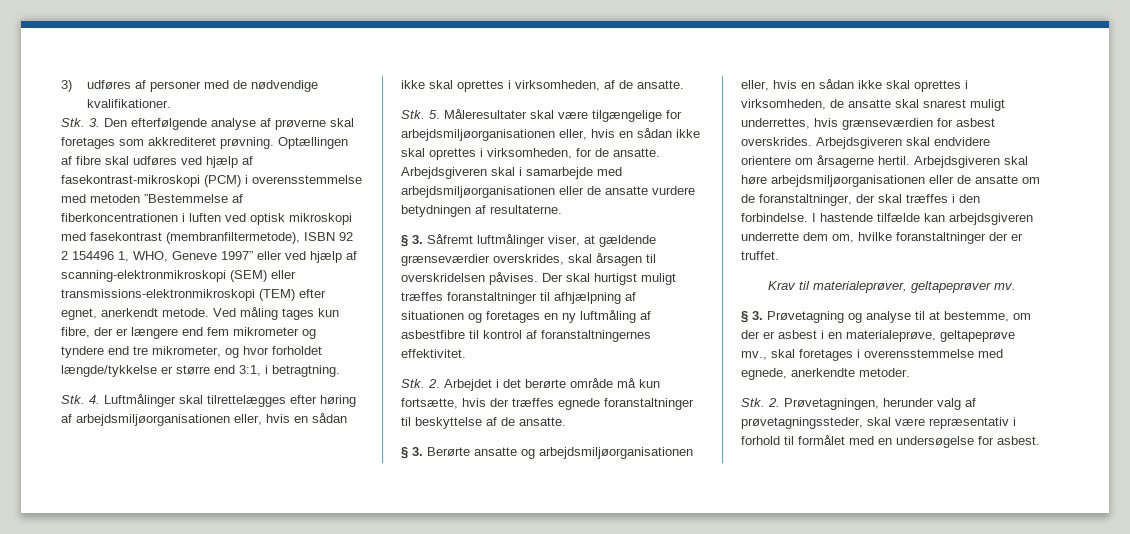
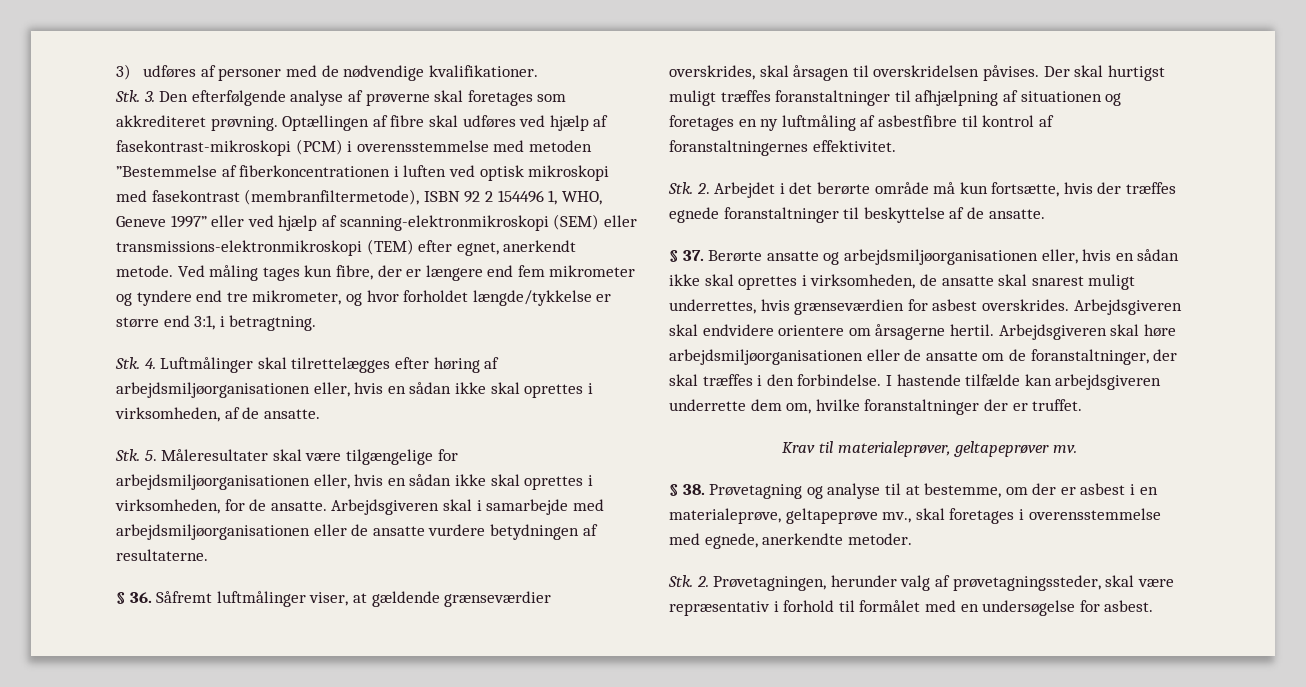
- § 3. Såfremt luftmålinger viser, at gældende grænseværdier overskrides, skal årsagen til overskridelsen påvises.
+ § 36. Såfremt luftmålinger viser, at gældende grænseværdier overskrides, skal årsagen til overskridelsen påvises.
- § 3. Berørte ansatte og arbejdsmiljøorganisationen eller, hvis en sådan ikke skal oprettes i virksomheden, de ansatte skal snarest muligt underrettes, hvis grænseværdien for asbest overskrides.
+ § 37. Berørte ansatte og arbejdsmiljøorganisationen eller, hvis en sådan ikke skal oprettes i virksomheden, de ansatte skal snarest muligt underrettes, hvis grænseværdien for asbest overskrides.
- § 3. Prøvetagning og analyse til at bestemme, om der er asbest i en materialeprøve, geltapeprøve mv., skal foretages i overensstemmelse med egnede, anerkendte metoder.
+ § 38. Prøvetagning og analyse til at bestemme, om der er asbest i en materialeprøve, geltapeprøve mv., skal foretages i overensstemmelse med egnede, anerkendte metoder.

